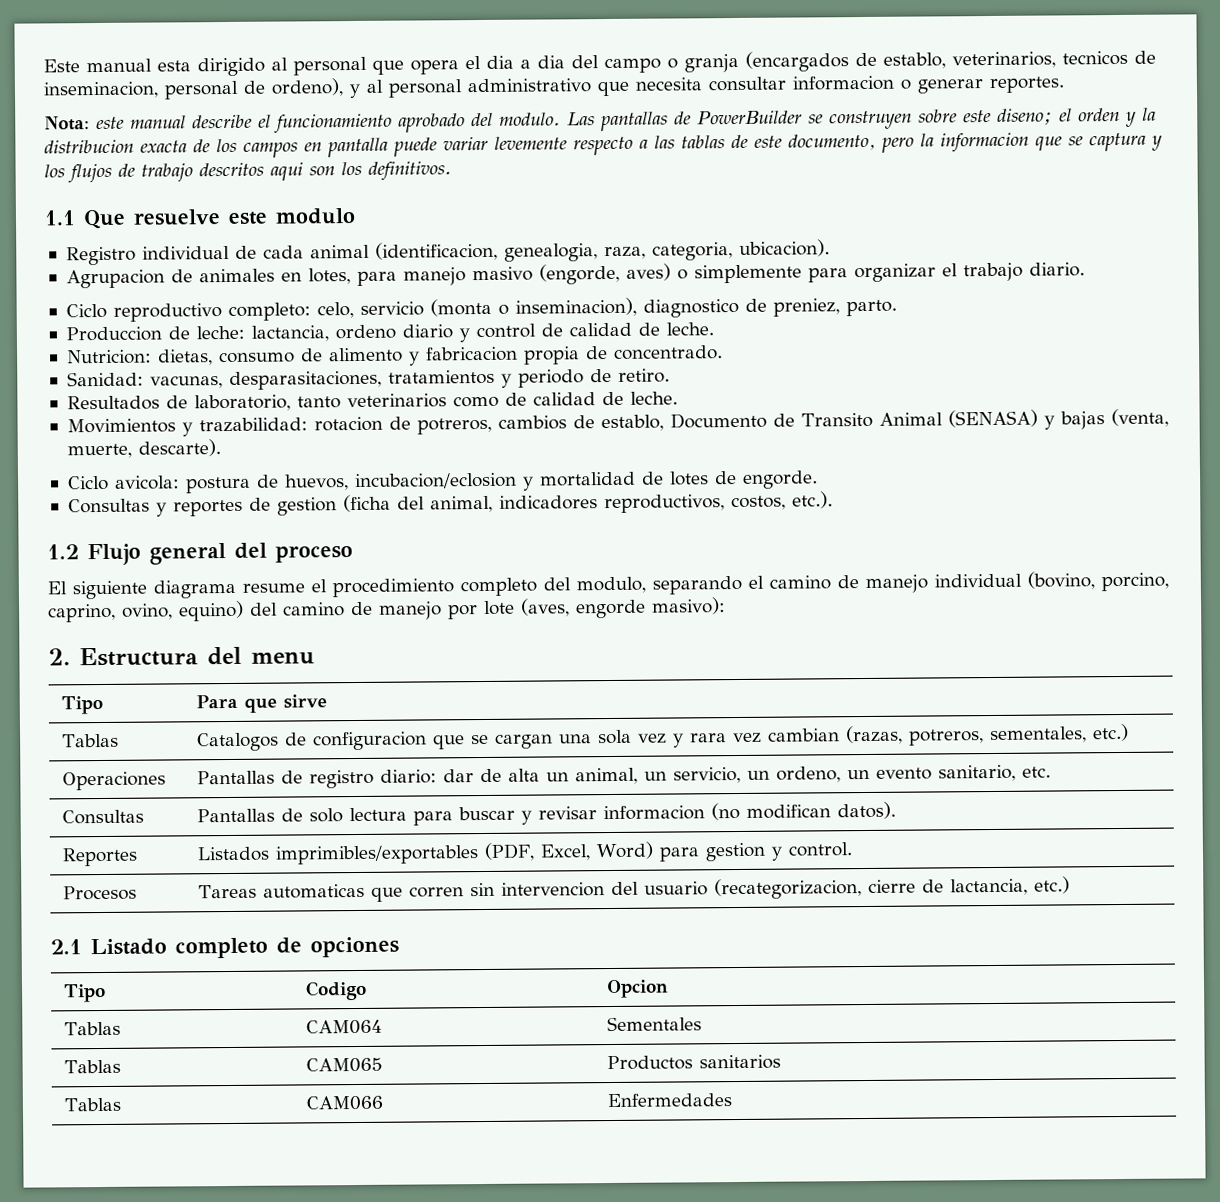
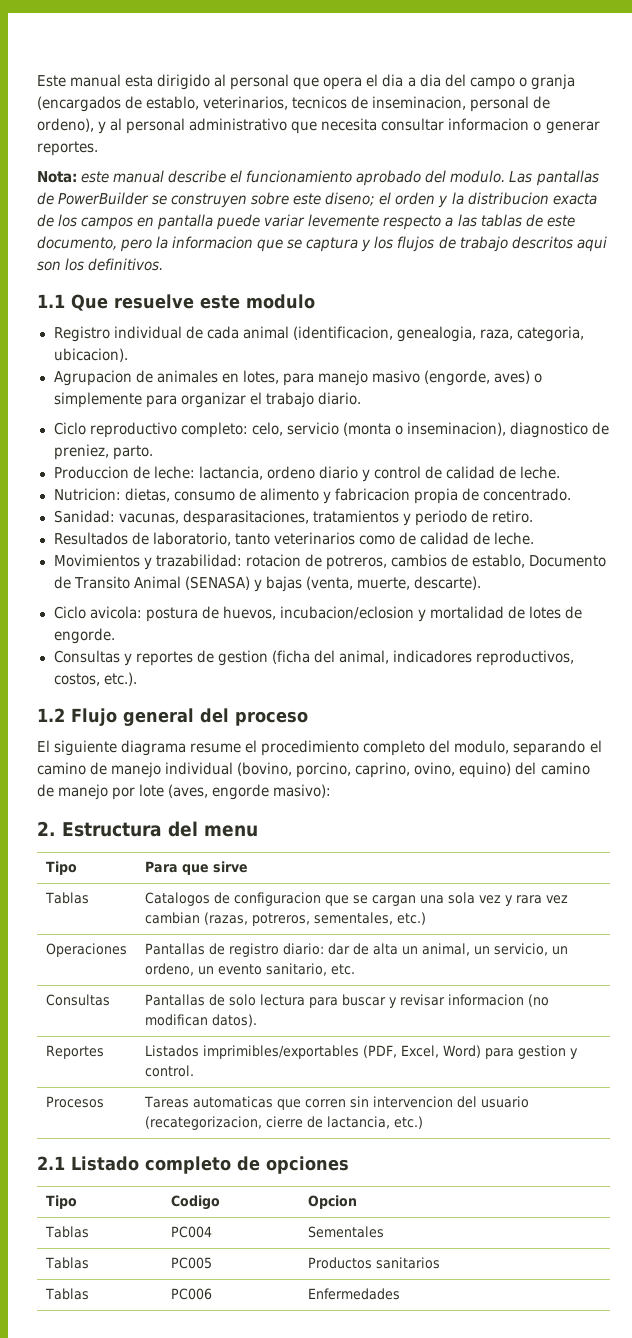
- Tablas | CAM064 | Sementales
+ Tablas | PC004 | Sementales
- Tablas | CAM065 | Productos sanitarios
+ Tablas | PC005 | Productos sanitarios
- Tablas | CAM066 | Enfermedades
+ Tablas | PC006 | Enfermedades

